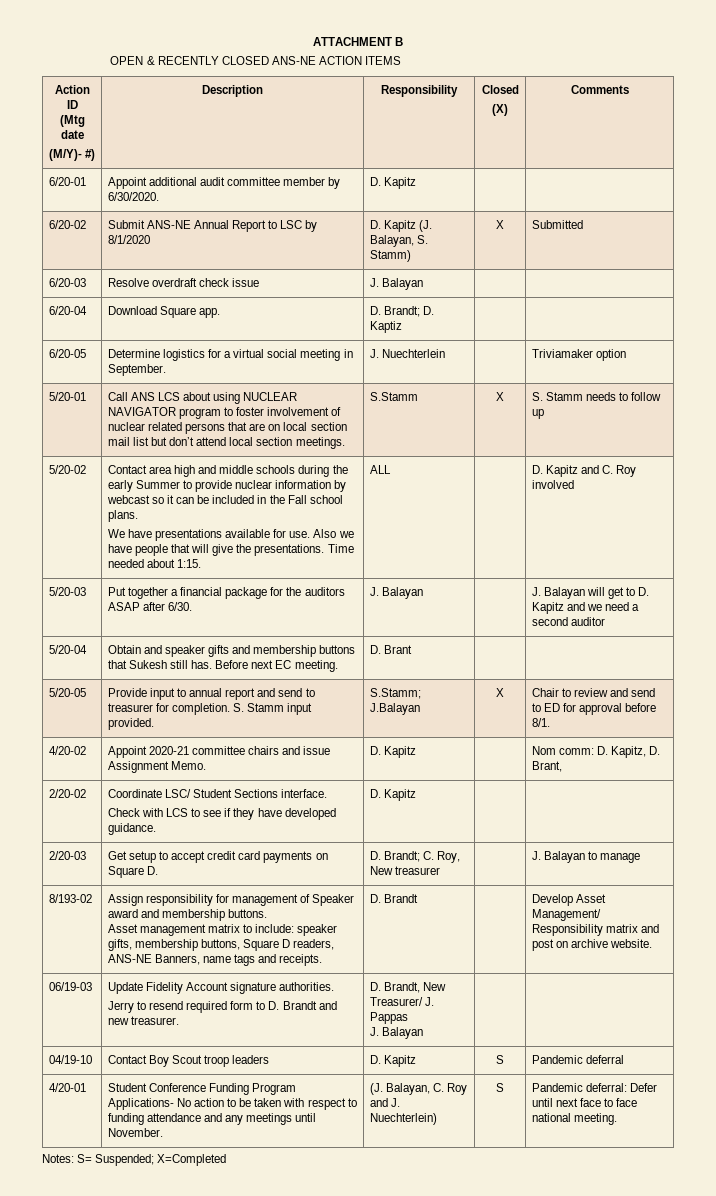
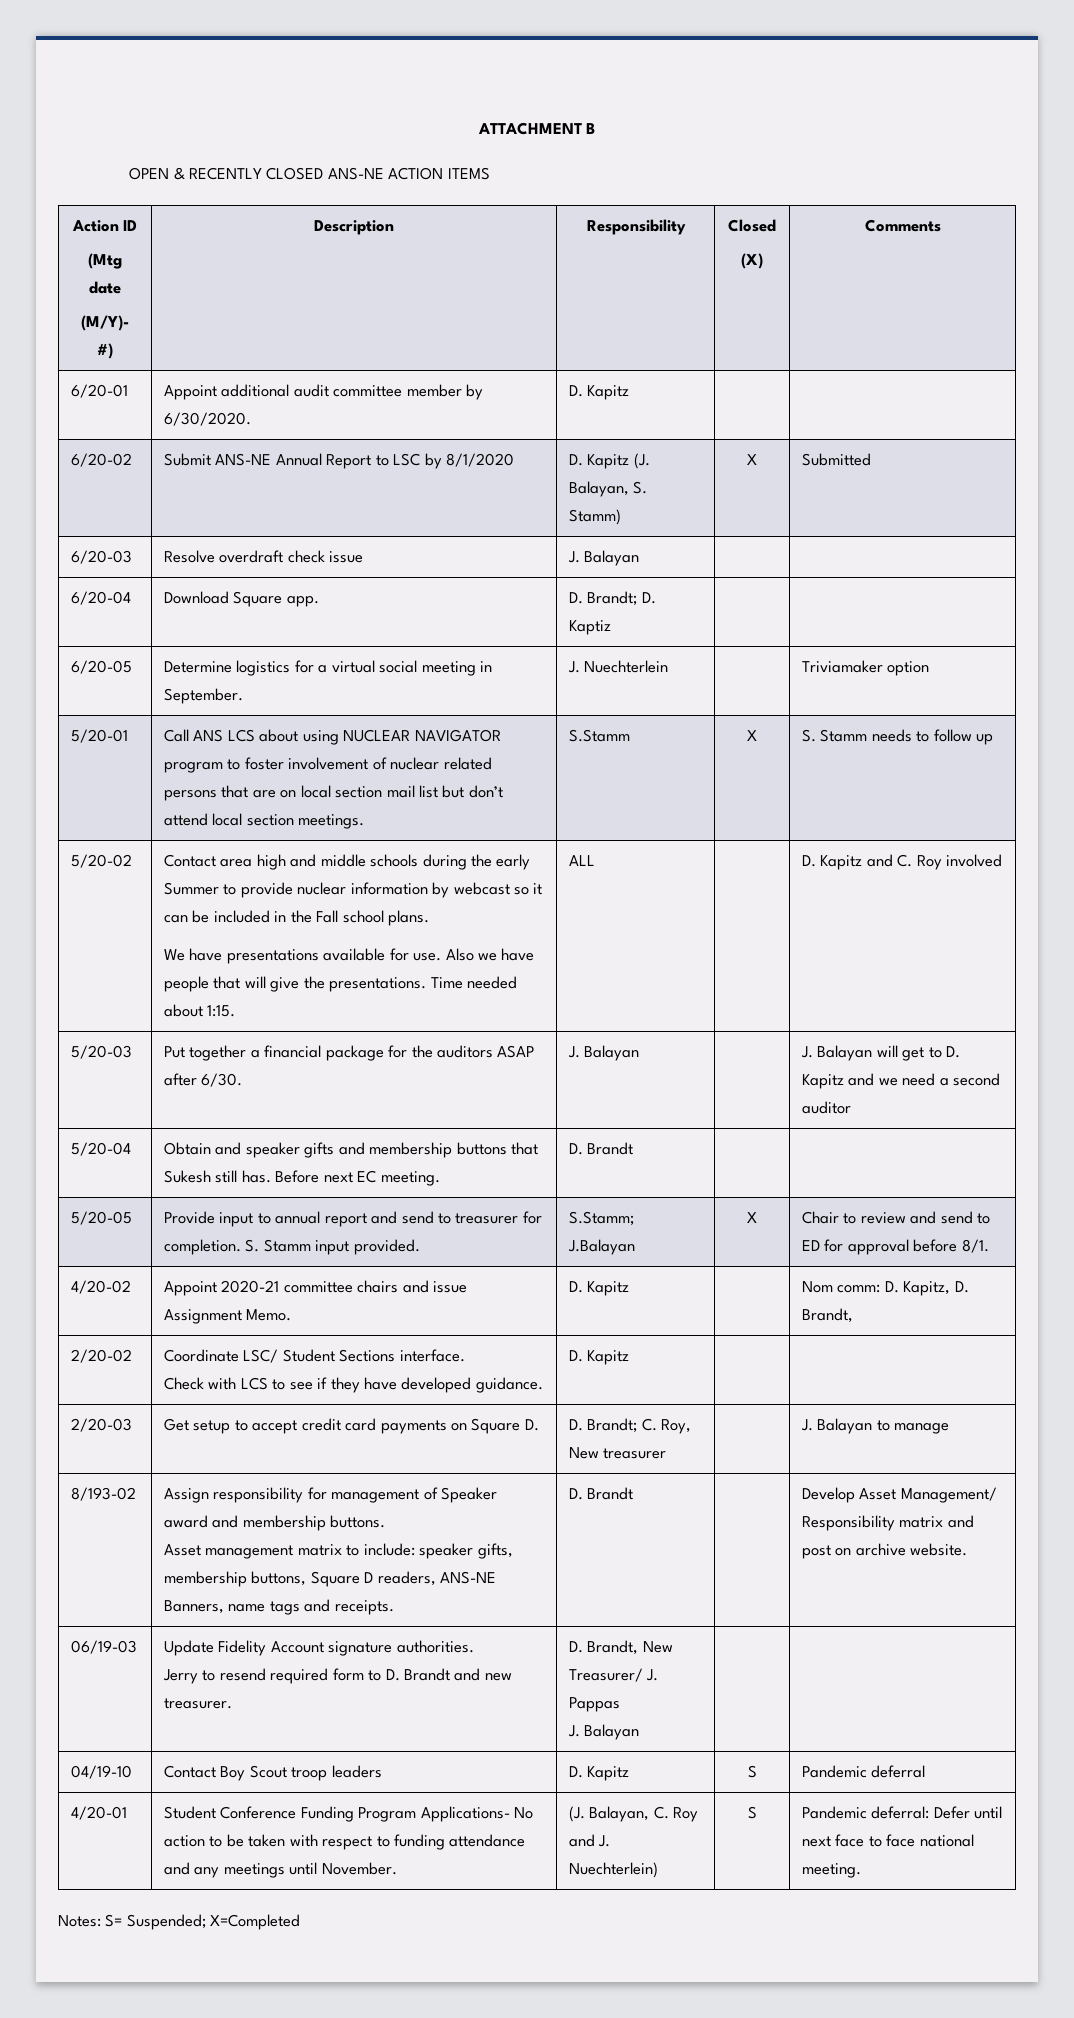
- 5/20-04 | Obtain and speaker gifts and membership buttons that Sukesh still has. Before next EC meeting. | D. Brant | |
+ 5/20-04 | Obtain and speaker gifts and membership buttons that Sukesh still has. Before next EC meeting. | D. Brandt | |
- 4/20-02 | Appoint 2020-21 committee chairs and issue Assignment Memo. | D. Kapitz | | Nom comm: D. Kapitz, D. Brant,
+ 4/20-02 | Appoint 2020-21 committee chairs and issue Assignment Memo. | D. Kapitz | | Nom comm: D. Kapitz, D. Brandt,

